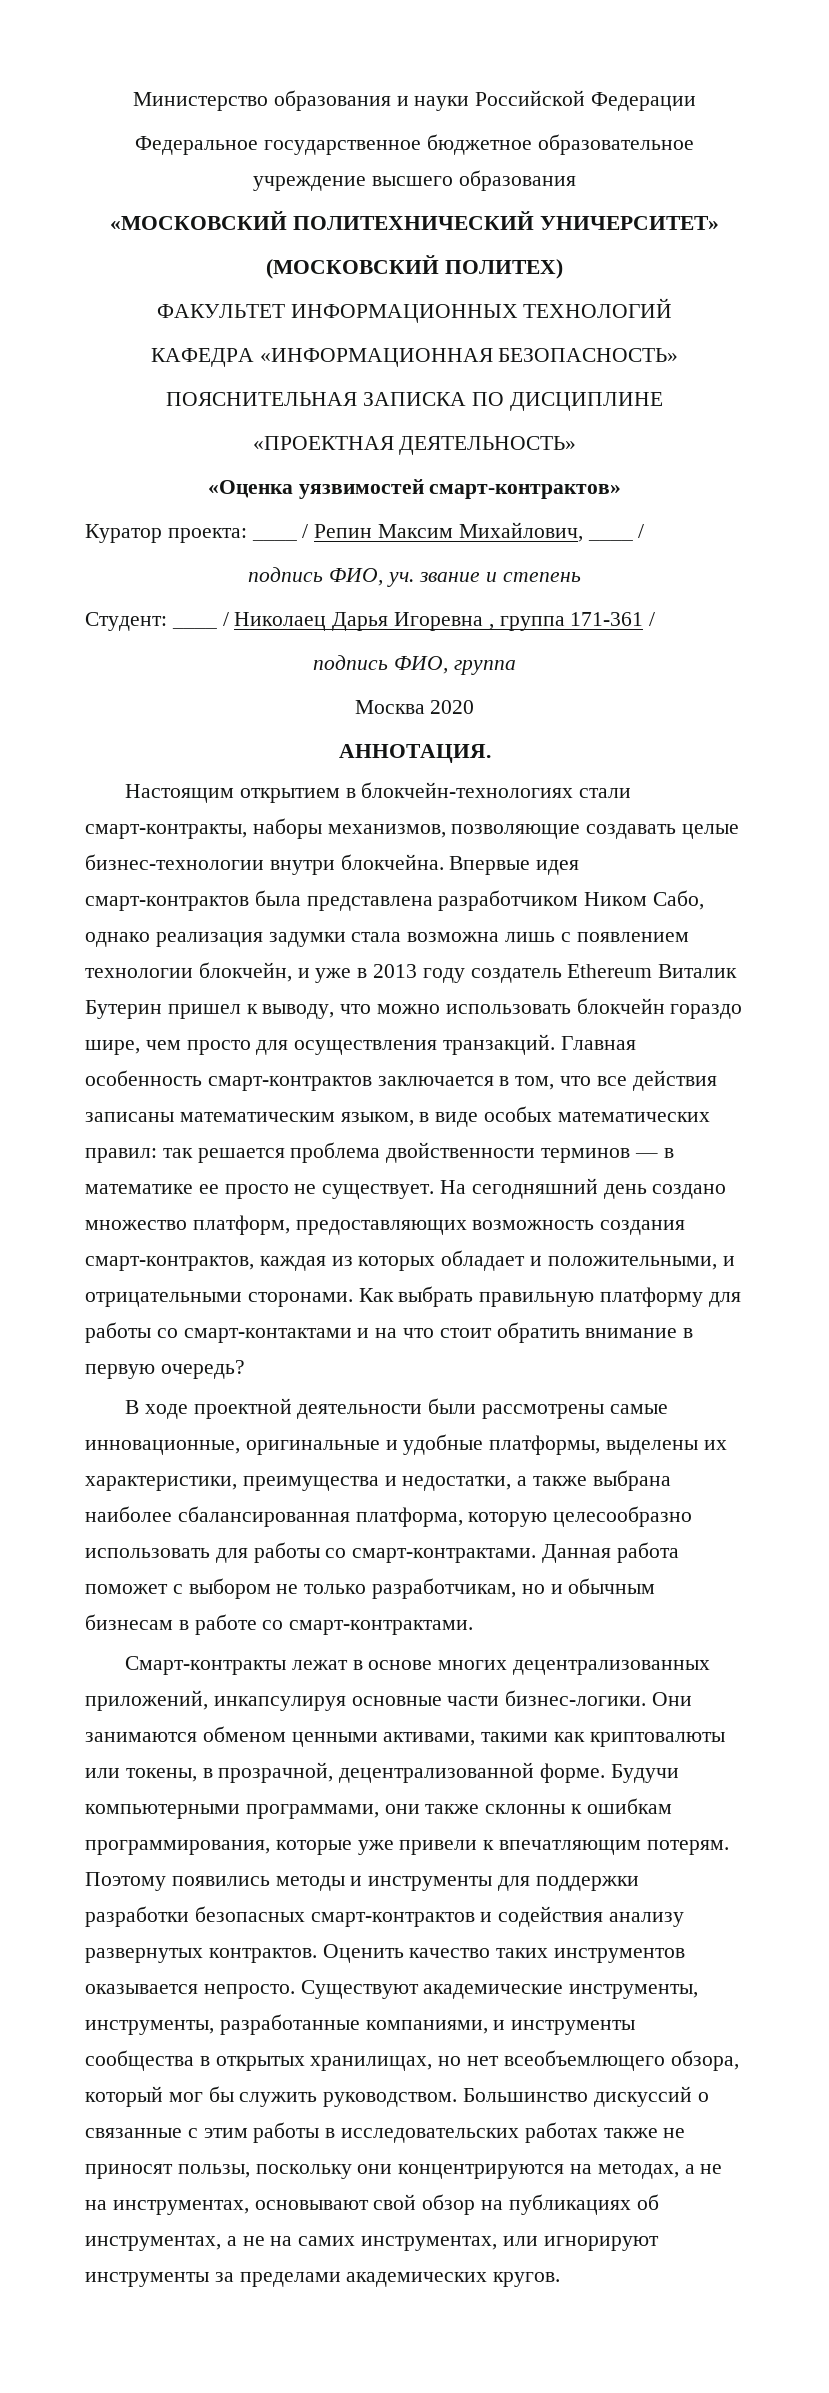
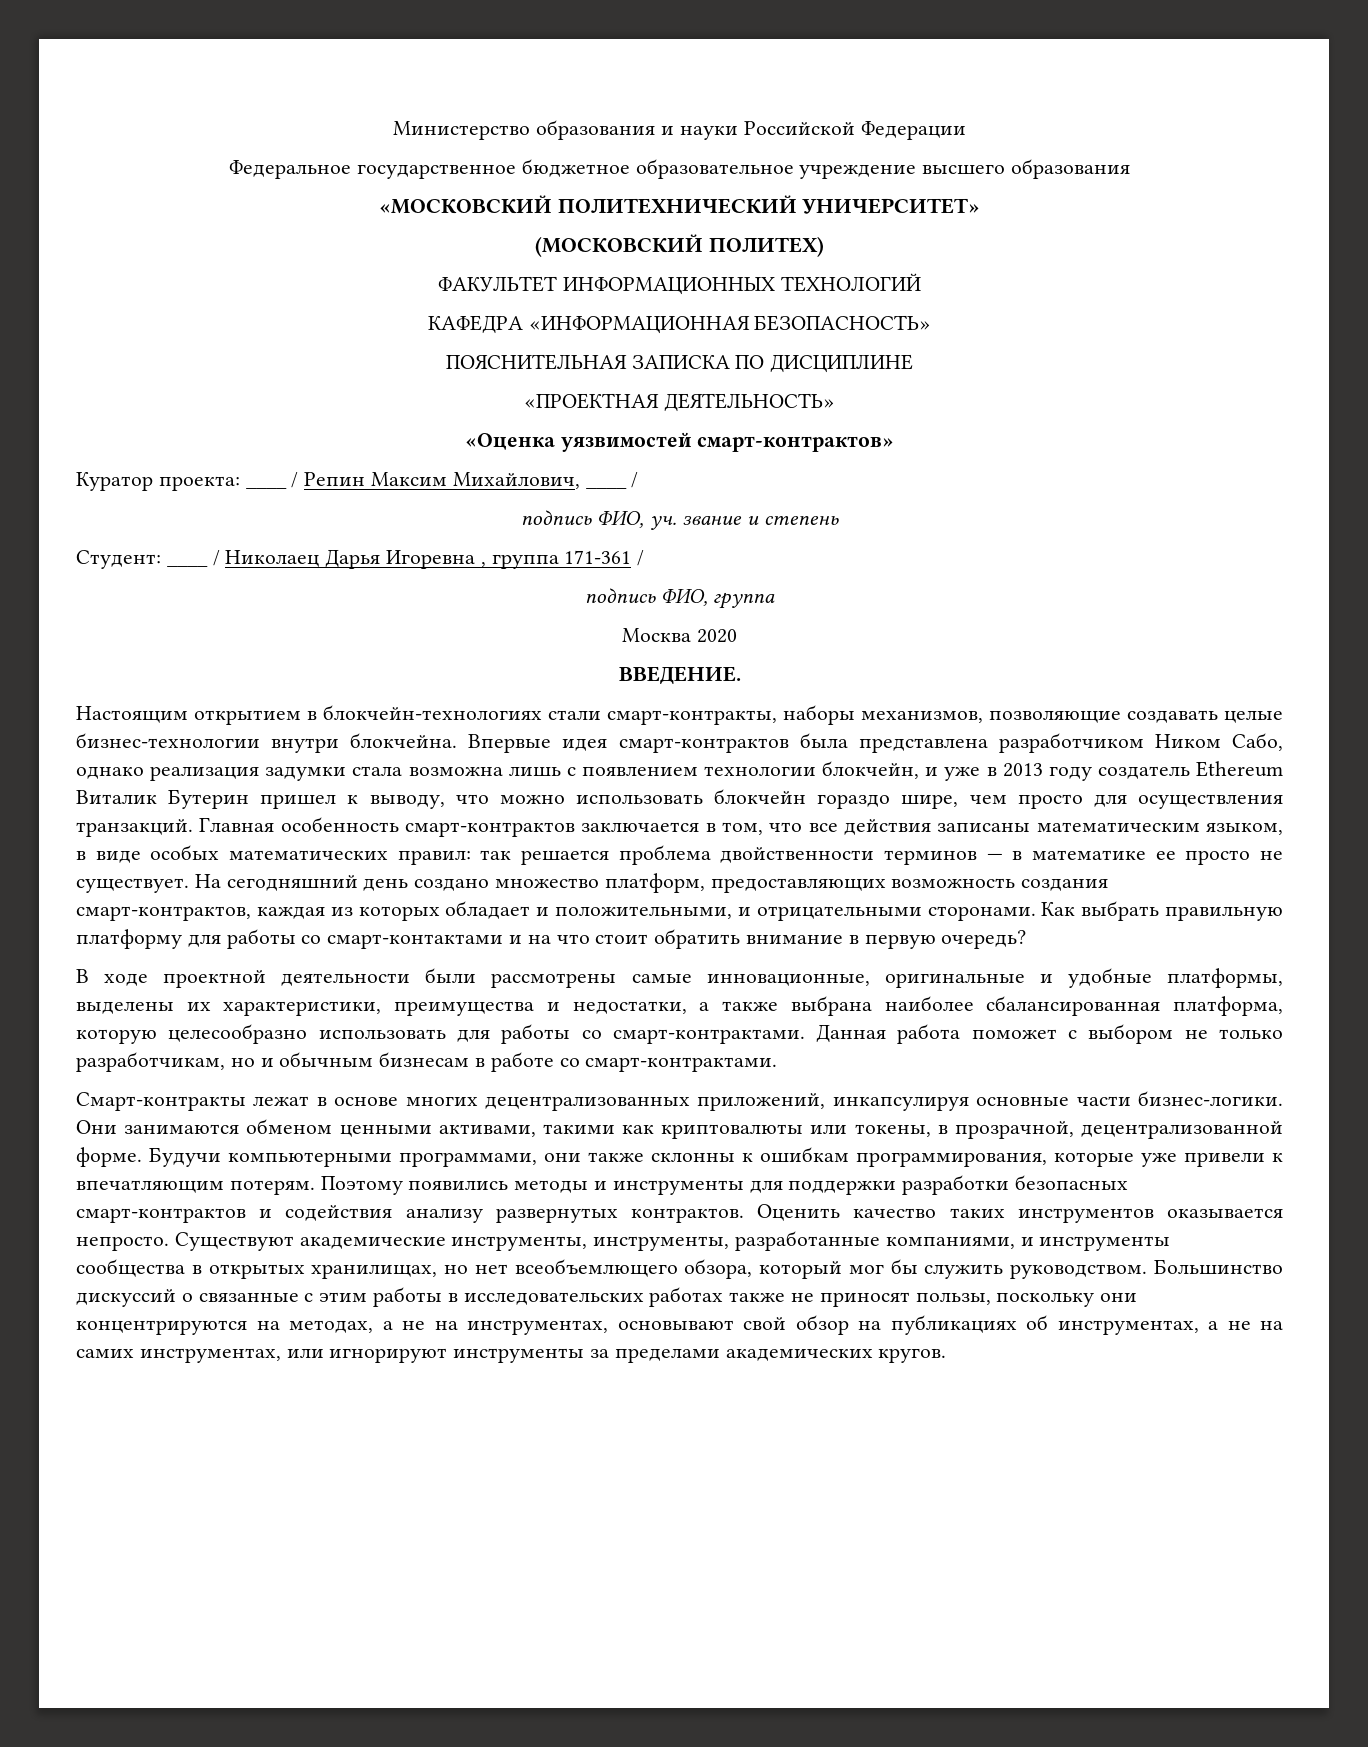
- АННОТАЦИЯ.
+ ВВЕДЕНИЕ.

